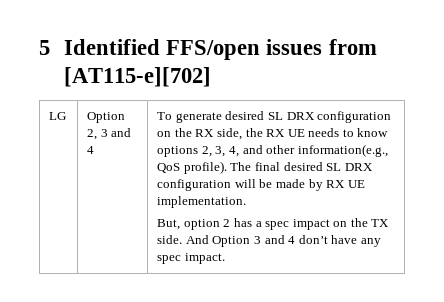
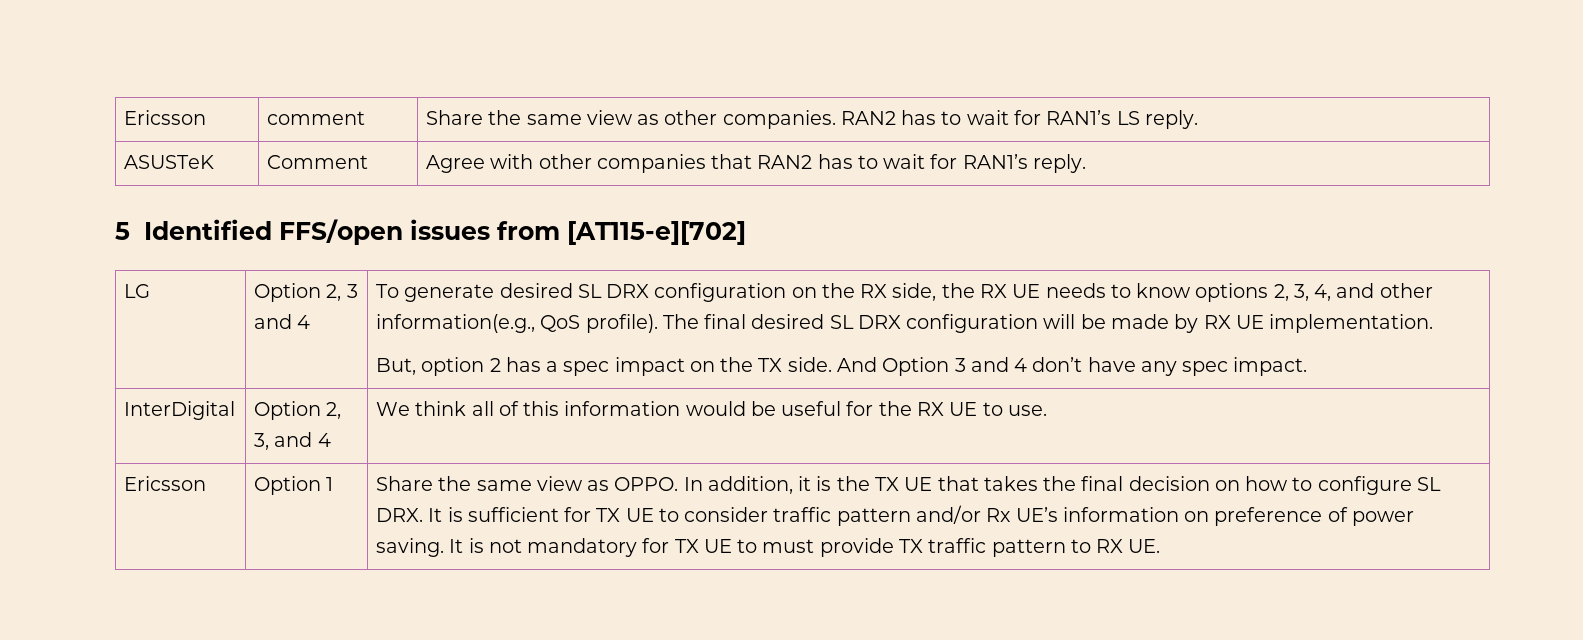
+ Ericsson | comment | Share the same view as other companies. RAN2 has to wait for RAN1’s LS reply.
+ ASUSTeK | Comment | Agree with other companies that RAN2 has to wait for RAN1’s reply.
+ InterDigital | Option 2, 3, and 4 | We think all of this information would be useful for the RX UE to use.
+ Ericsson | Option 1 | Share the same view as OPPO. In addition, it is the TX UE that takes the final decision on how to configure SL DRX. It is sufficient for TX UE to consider traffic pattern and/or Rx UE’s information on preference of power saving. It is not mandatory for TX UE to must provide TX traffic pattern to RX UE.

